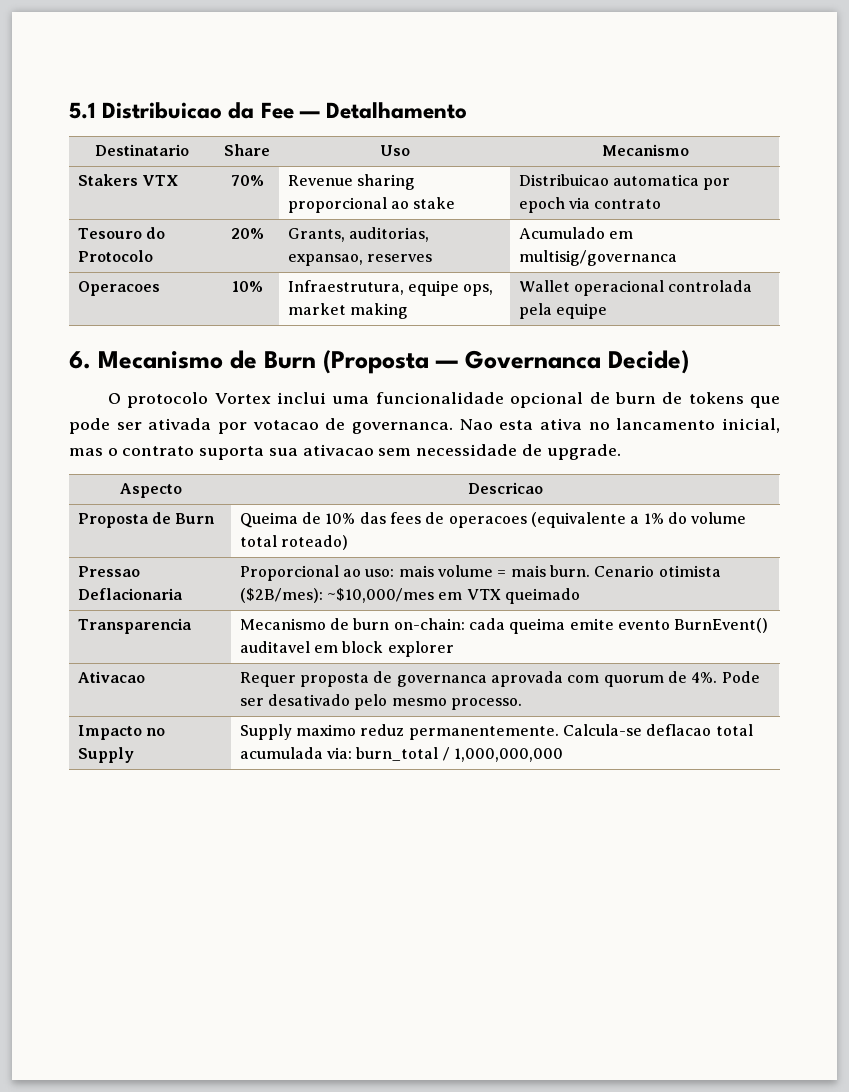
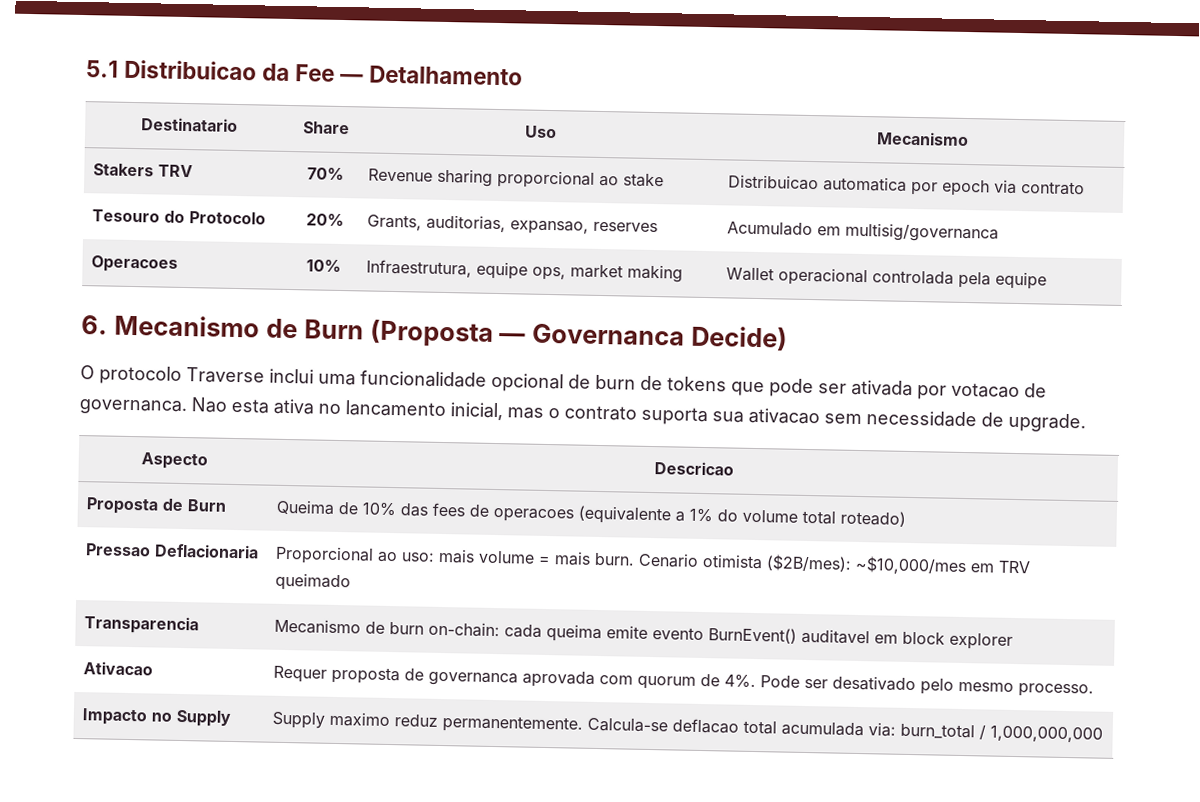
- Stakers VTX | 70% | Revenue sharing proporcional ao stake | Distribuicao automatica por epoch via contrato
+ Stakers TRV | 70% | Revenue sharing proporcional ao stake | Distribuicao automatica por epoch via contrato
- O protocolo Vortex inclui uma funcionalidade opcional de burn de tokens que pode ser ativada por votacao de governanca.
+ O protocolo Traverse inclui uma funcionalidade opcional de burn de tokens que pode ser ativada por votacao de governanca.
- Pressao Deflacionaria | Proporcional ao uso: mais volume = mais burn. Cenario otimista ($2B/mes): ~$10,000/mes em VTX queimado
+ Pressao Deflacionaria | Proporcional ao uso: mais volume = mais burn. Cenario otimista ($2B/mes): ~$10,000/mes em TRV queimado

